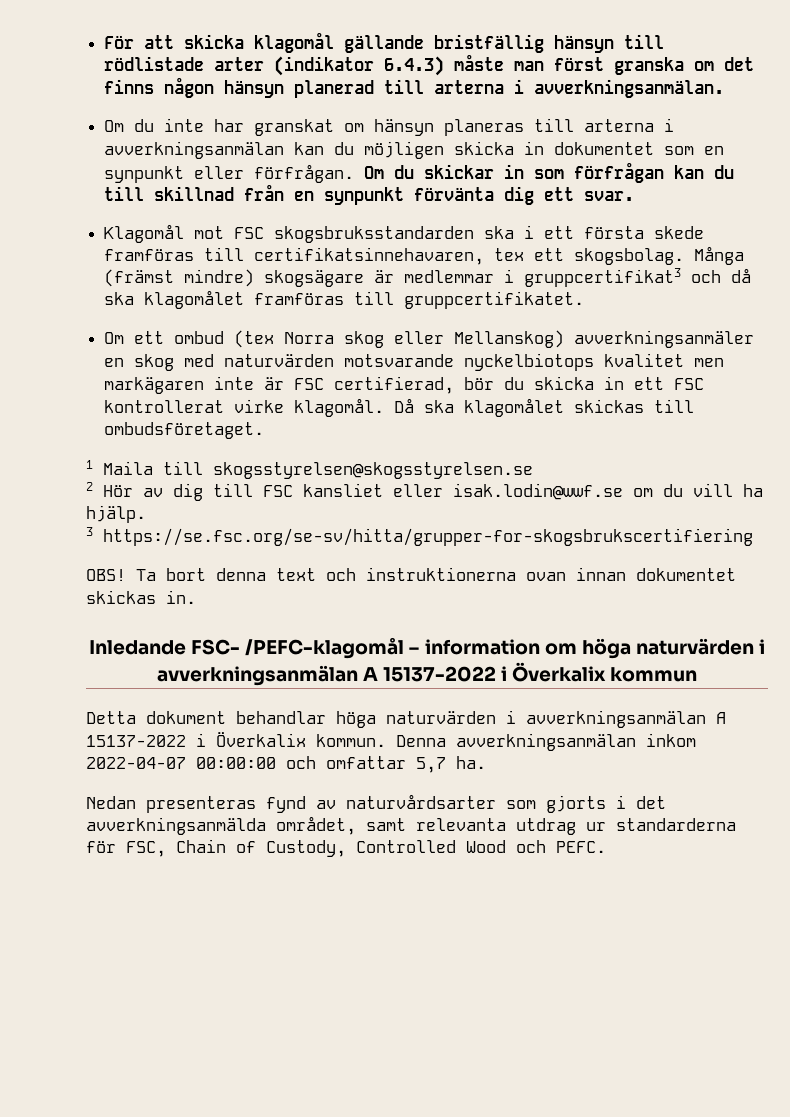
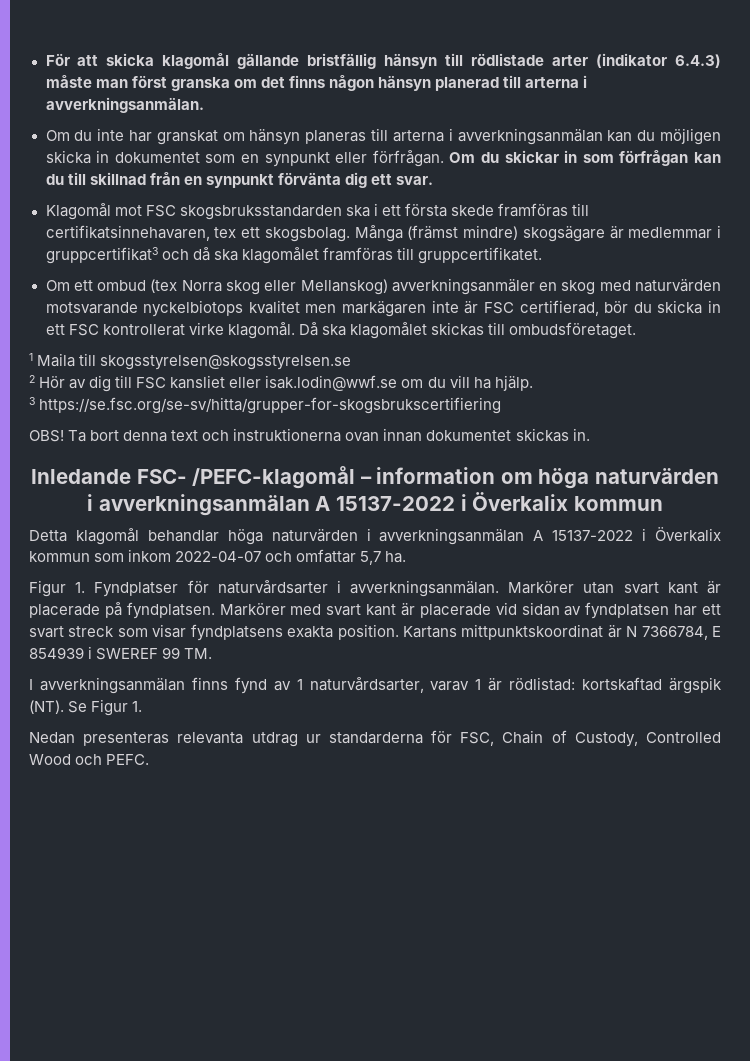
- Detta dokument behandlar höga naturvärden i avverkningsanmälan A 15137-2022 i Överkalix kommun. Denna avverkningsanmälan inkom 2022-04-07 00:00:00 och omfattar 5,7 ha.
+ Detta klagomål behandlar höga naturvärden i avverkningsanmälan A 15137-2022 i Överkalix kommun som inkom 2022-04-07 och omfattar 5,7 ha.
- Nedan presenteras fynd av naturvårdsarter som gjorts i det avverkningsanmälda området, samt relevanta utdrag ur standarderna för FSC, Chain of Custody, Controlled Wood och PEFC.
+ Figur 1. Fyndplatser för naturvårdsarter i avverkningsanmälan. Markörer utan svart kant är placerade på fyndplatsen. Markörer med svart kant är placerade vid sidan av fyndplatsen har ett svart streck som visar fyndplatsens exakta position. Kartans mittpunktskoordinat är N 7366784, E 854939 i SWEREF 99 TM.
+ I avverkningsanmälan finns fynd av 1 naturvårdsarter, varav 1 är rödlistad: kortskaftad ärgspik (NT). Se Figur 1.
+ Nedan presenteras relevanta utdrag ur standarderna för FSC, Chain of Custody, Controlled Wood och PEFC.

